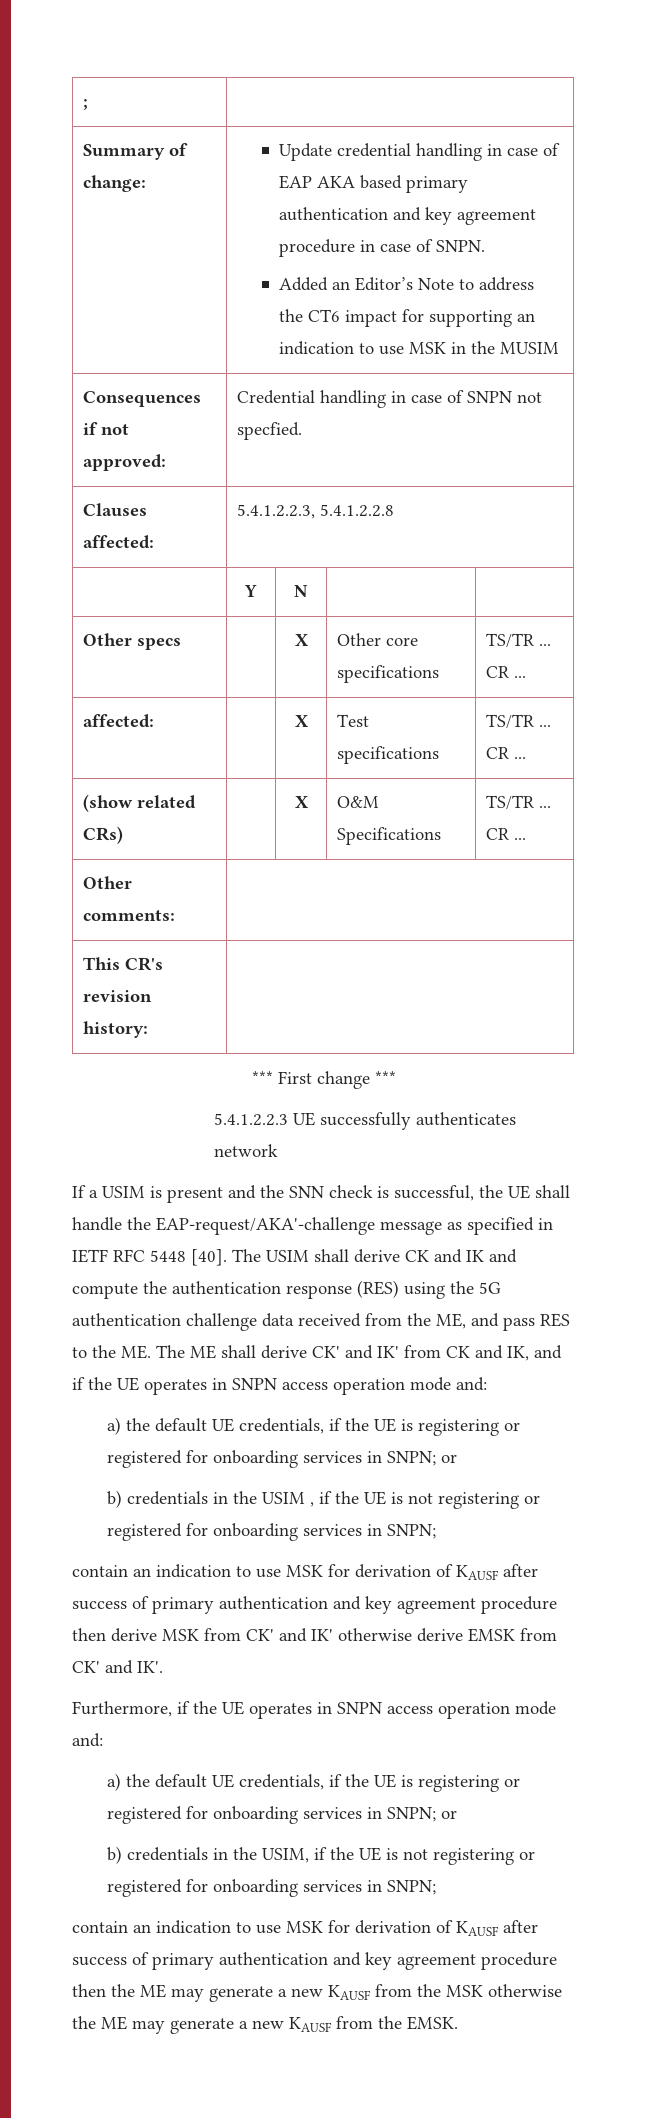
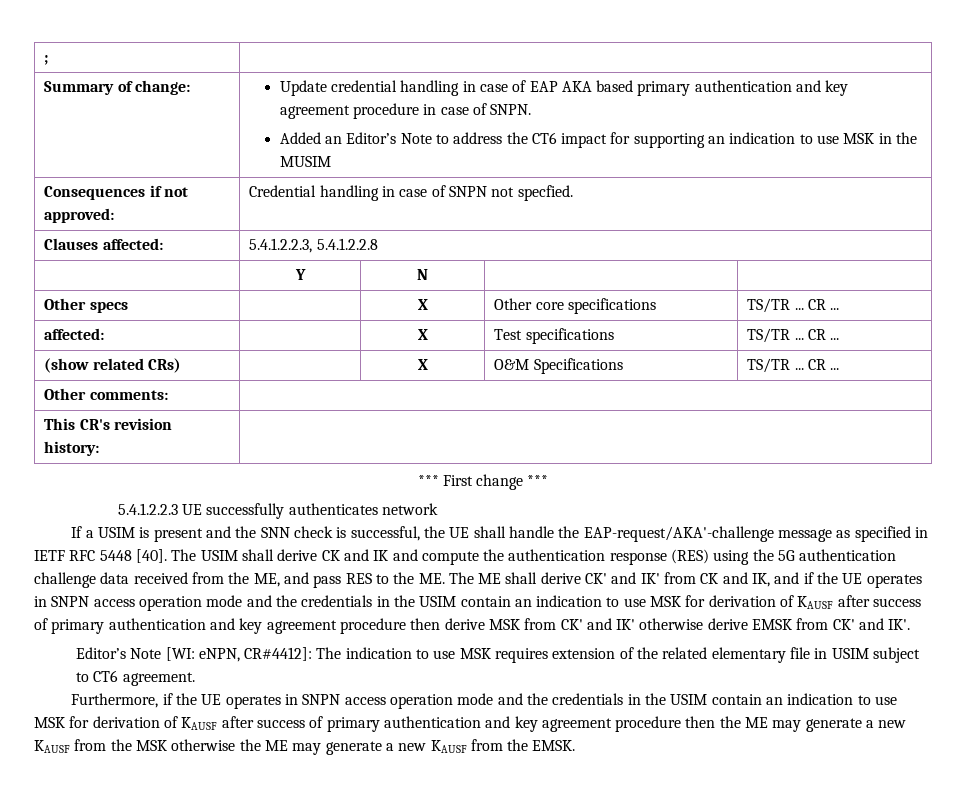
- The USIM shall derive CK and IK and compute the authentication response (RES) using the 5G authentication challenge data received from the ME, and pass RES to the ME. The ME shall derive CK' and IK' from CK and IK, and if the UE operates in SNPN access operation mode and:
- a) the default UE credentials, if the UE is registering or registered for onboarding services in SNPN; or
- b) credentials in the USIM , if the UE is not registering or registered for onboarding services in SNPN;
- contain an indication to use MSK for derivation of KAUSF after success of primary authentication and key agreement procedure then derive MSK from CK' and IK' otherwise derive EMSK from CK' and IK'.
+ The USIM shall derive CK and IK and compute the authentication response (RES) using the 5G authentication challenge data received from the ME, and pass RES to the ME. The ME shall derive CK' and IK' from CK and IK, and if the UE operates in SNPN access operation mode and the credentials in the USIM contain an indication to use MSK for derivation of KAUSF after success of primary authentication and key agreement procedure then derive MSK from CK' and IK' otherwise derive EMSK from CK' and IK'.
+ Editor’s Note [WI: eNPN, CR#4412]: The indication to use MSK requires extension of the related elementary file in USIM subject to CT6 agreement.
- Furthermore, if the UE operates in SNPN access operation mode and:
- a) the default UE credentials, if the UE is registering or registered for onboarding services in SNPN; or
- b) credentials in the USIM, if the UE is not registering or registered for onboarding services in SNPN;
- contain an indication to use MSK for derivation of KAUSF after success of primary authentication and key agreement procedure then the ME may generate a new KAUSF from the MSK otherwise the ME may generate a new KAUSF from the EMSK.
+ Furthermore, if the UE operates in SNPN access operation mode and the credentials in the USIM contain an indication to use MSK for derivation of KAUSF after success of primary authentication and key agreement procedure then the ME may generate a new KAUSF from the MSK otherwise the ME may generate a new KAUSF from the EMSK.

